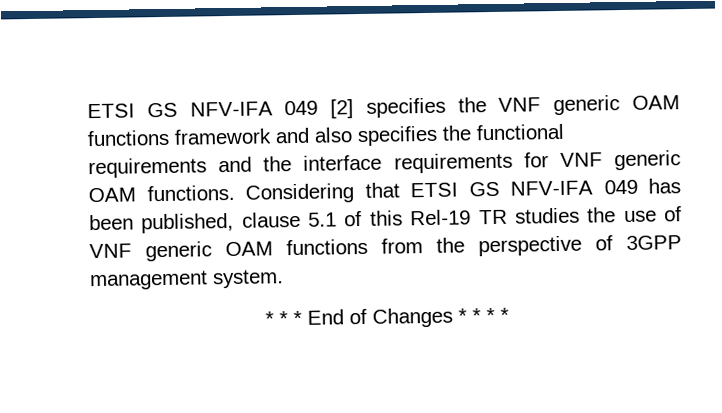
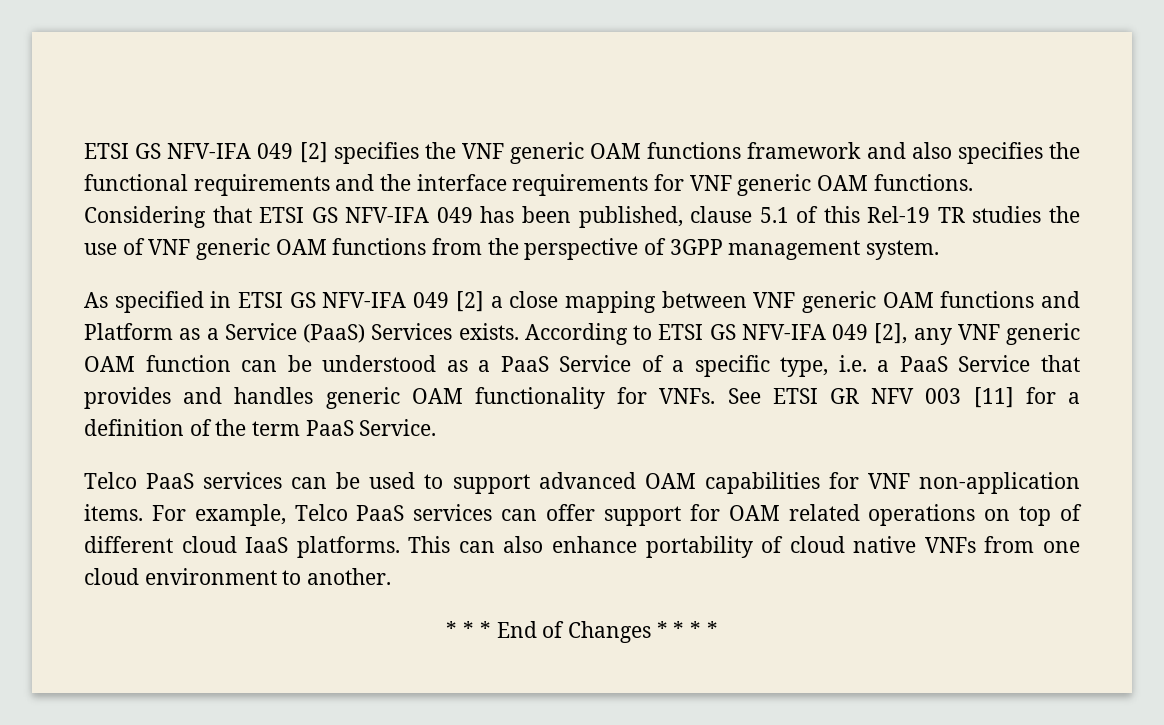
+ As specified in ETSI GS NFV-IFA 049 [2] a close mapping between VNF generic OAM functions and Platform as a Service (PaaS) Services exists. According to ETSI GS NFV-IFA 049 [2], any VNF generic OAM function can be understood as a PaaS Service of a specific type, i.e. a PaaS Service that provides and handles generic OAM functionality for VNFs. See ETSI GR NFV 003 [11] for a definition of the term PaaS Service.
+ Telco PaaS services can be used to support advanced OAM capabilities for VNF non-application items. For example, Telco PaaS services can offer support for OAM related operations on top of different cloud IaaS platforms. This can also enhance portability of cloud native VNFs from one cloud environment to another.

